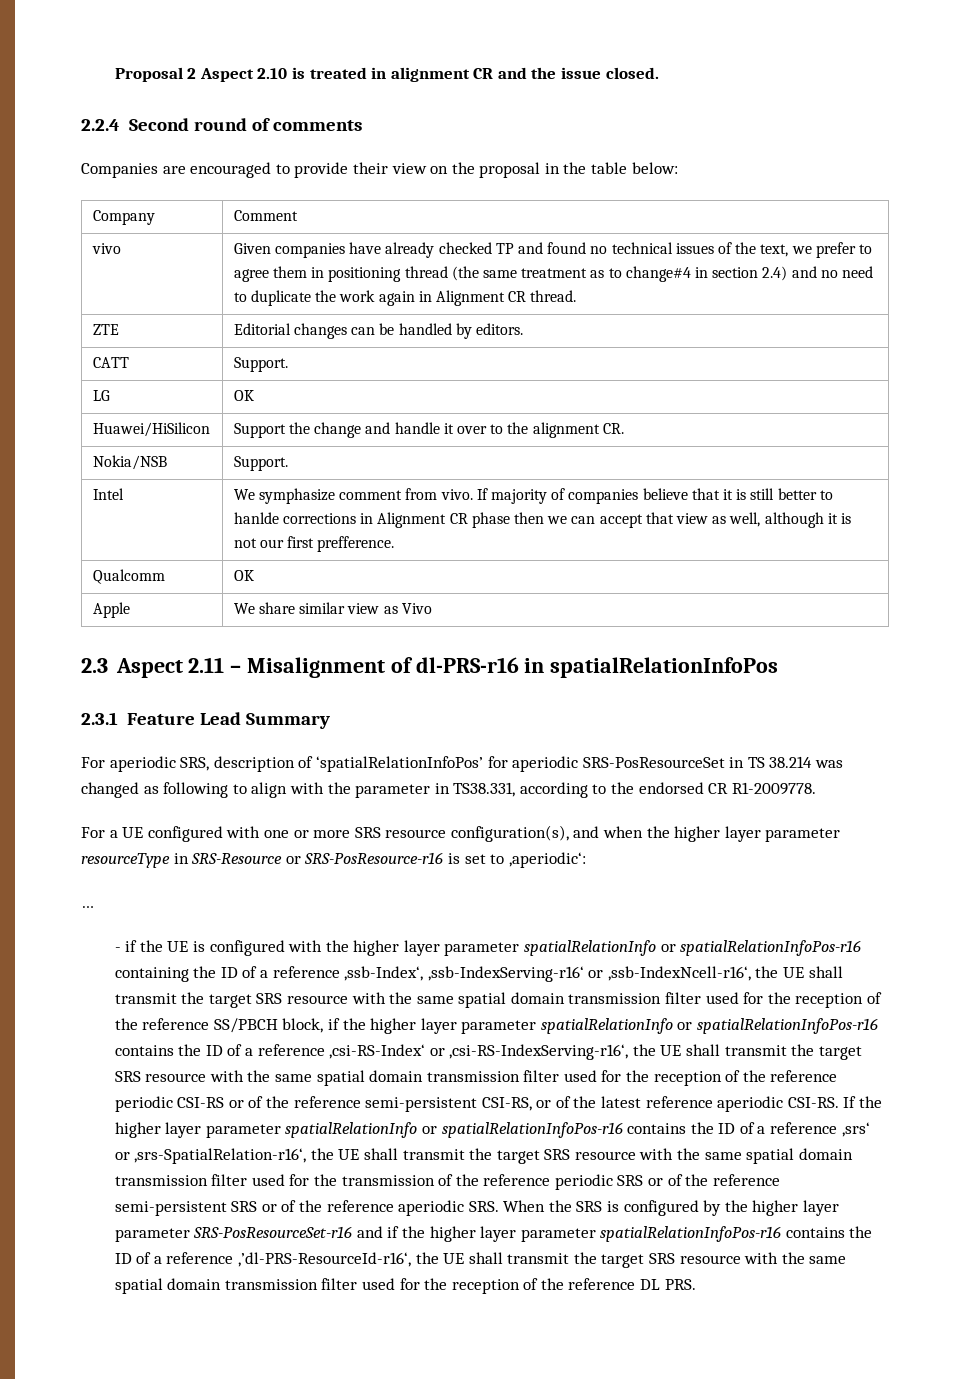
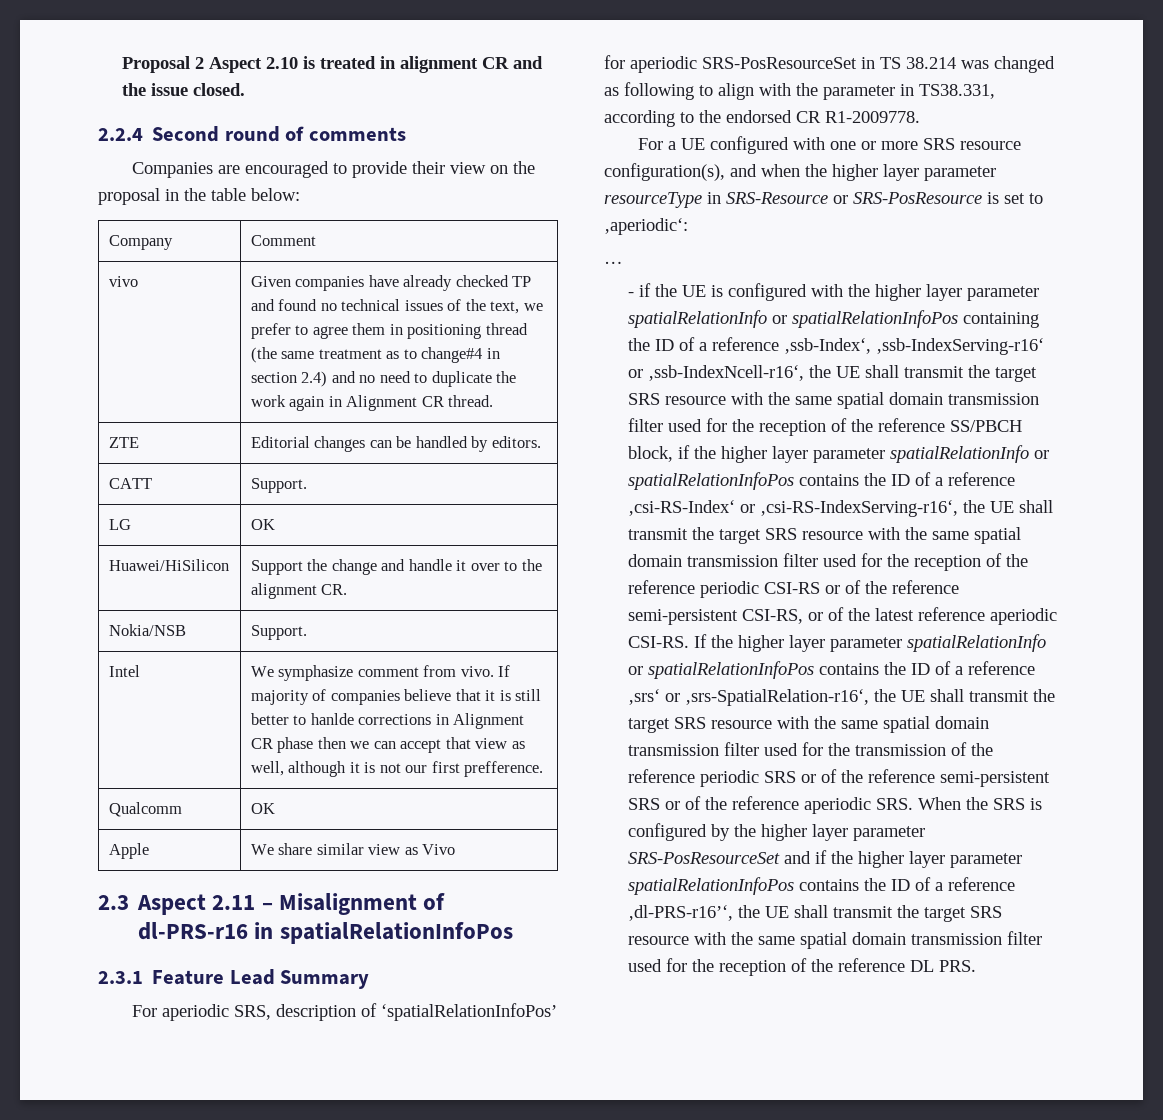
- For a UE configured with one or more SRS resource configuration(s), and when the higher layer parameter resourceType in SRS-Resource or SRS-PosResource-r16 is set to ‚aperiodic‘:
+ For a UE configured with one or more SRS resource configuration(s), and when the higher layer parameter resourceType in SRS-Resource or SRS-PosResource is set to ‚aperiodic‘:
- - if the UE is configured with the higher layer parameter spatialRelationInfo or spatialRelationInfoPos-r16 containing the ID of a reference ‚ssb-Index‘, ‚ssb-IndexServing-r16‘ or ‚ssb-IndexNcell-r16‘, the UE shall transmit the target SRS resource with the same spatial domain transmission filter used for the reception of the reference SS/PBCH block, if the higher layer parameter spatialRelationInfo or spatialRelationInfoPos-r16 contains the ID of a reference ‚csi-RS-Index‘ or ‚csi-RS-IndexServing-r16‘, the UE shall transmit the target SRS resource with the same spatial domain transmission filter used for the reception of the reference periodic CSI-RS or of the reference semi-persistent CSI-RS, or of the latest reference aperiodic CSI-RS.
+ - if the UE is configured with the higher layer parameter spatialRelationInfo or spatialRelationInfoPos containing the ID of a reference ‚ssb-Index‘, ‚ssb-IndexServing-r16‘ or ‚ssb-IndexNcell-r16‘, the UE shall transmit the target SRS resource with the same spatial domain transmission filter used for the reception of the reference SS/PBCH block, if the higher layer parameter spatialRelationInfo or spatialRelationInfoPos contains the ID of a reference ‚csi-RS-Index‘ or ‚csi-RS-IndexServing-r16‘, the UE shall transmit the target SRS resource with the same spatial domain transmission filter used for the reception of the reference periodic CSI-RS or of the reference semi-persistent CSI-RS, or of the latest reference aperiodic CSI-RS.
- If the higher layer parameter spatialRelationInfo or spatialRelationInfoPos-r16 contains the ID of a reference ‚srs‘ or ‚srs-SpatialRelation-r16‘, the UE shall transmit the target SRS resource with the same spatial domain transmission filter used for the transmission of the reference periodic SRS or of the reference semi-persistent SRS or of the reference aperiodic SRS. When the SRS is configured by the higher layer parameter SRS-PosResourceSet-r16 and if the higher layer parameter spatialRelationInfoPos-r16 contains the ID of a reference ‚’dl-PRS-ResourceId-r16‘, the UE shall transmit the target SRS resource with the same spatial domain transmission filter used for the reception of the reference DL PRS.
+ If the higher layer parameter spatialRelationInfo or spatialRelationInfoPos contains the ID of a reference ‚srs‘ or ‚srs-SpatialRelation-r16‘, the UE shall transmit the target SRS resource with the same spatial domain transmission filter used for the transmission of the reference periodic SRS or of the reference semi-persistent SRS or of the reference aperiodic SRS. When the SRS is configured by the higher layer parameter SRS-PosResourceSet and if the higher layer parameter spatialRelationInfoPos contains the ID of a reference ‚dl-PRS-r16’‘, the UE shall transmit the target SRS resource with the same spatial domain transmission filter used for the reception of the reference DL PRS.

